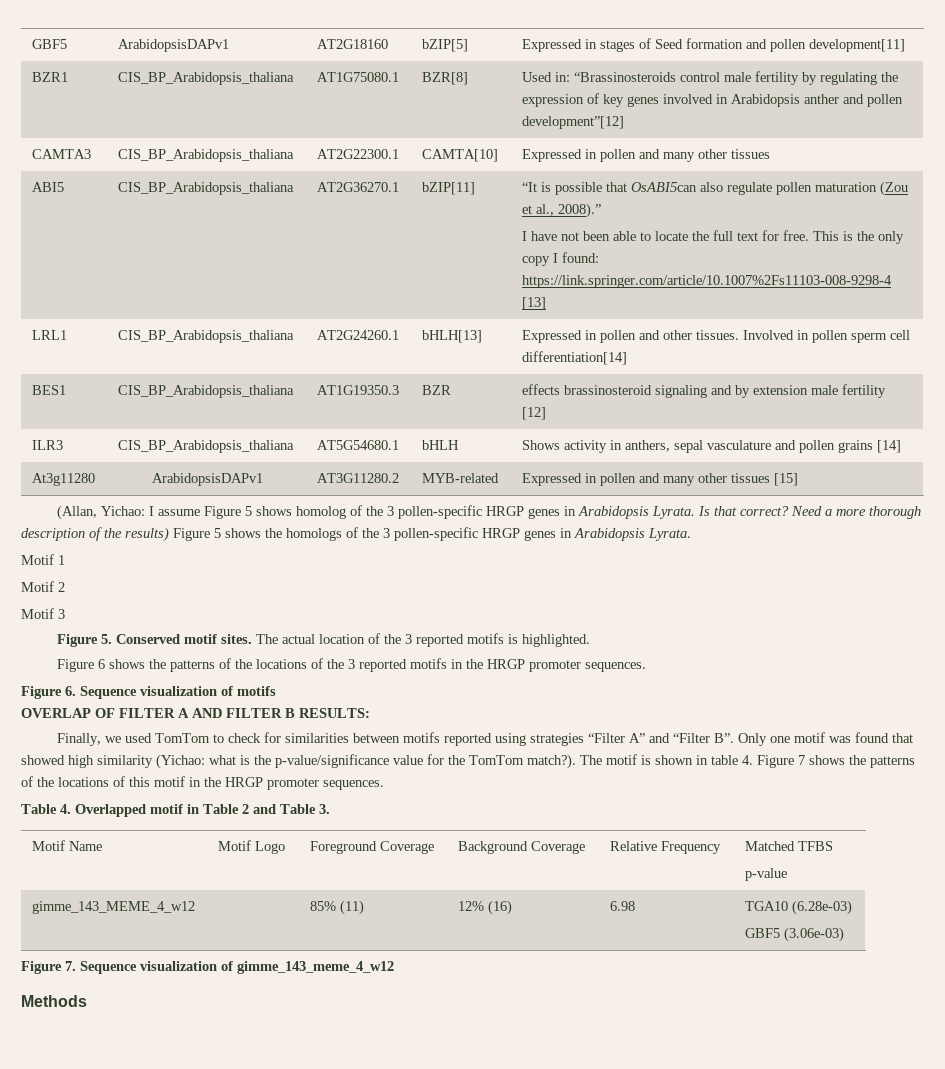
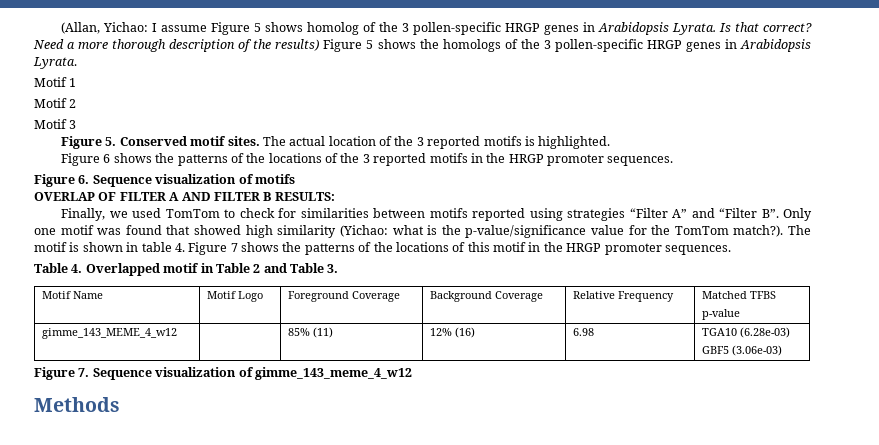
- GBF5 | ArabidopsisDAPv1 | AT2G18160 | bZIP[5] | Expressed in stages of Seed formation and pollen development[11]
- BZR1 | CIS_BP_Arabidopsis_thaliana | AT1G75080.1 | BZR[8] | Used in: “Brassinosteroids control male fertility by regulating the expression of key genes involved in Arabidopsis anther and pollen development”[12]
- CAMTA3 | CIS_BP_Arabidopsis_thaliana | AT2G22300.1 | CAMTA[10] | Expressed in pollen and many other tissues
- ABI5 | CIS_BP_Arabidopsis_thaliana | AT2G36270.1 | bZIP[11] | “It is possible that OsABI5can also regulate pollen maturation (Zou et al., 2008).”
- I have not been able to locate the full text for free. This is the only copy I found: https://link.springer.com/article/10.1007%2Fs11103-008-9298-4 [13]
- LRL1 | CIS_BP_Arabidopsis_thaliana | AT2G24260.1 | bHLH[13] | Expressed in pollen and other tissues. Involved in pollen sperm cell differentiation[14]
- BES1 | CIS_BP_Arabidopsis_thaliana | AT1G19350.3 | BZR | effects brassinosteroid signaling and by extension male fertility [12]
- ILR3 | CIS_BP_Arabidopsis_thaliana | AT5G54680.1 | bHLH | Shows activity in anthers, sepal vasculature and pollen grains [14]
- At3g11280 | ArabidopsisDAPv1 | AT3G11280.2 | MYB-related | Expressed in pollen and many other tissues [15]

